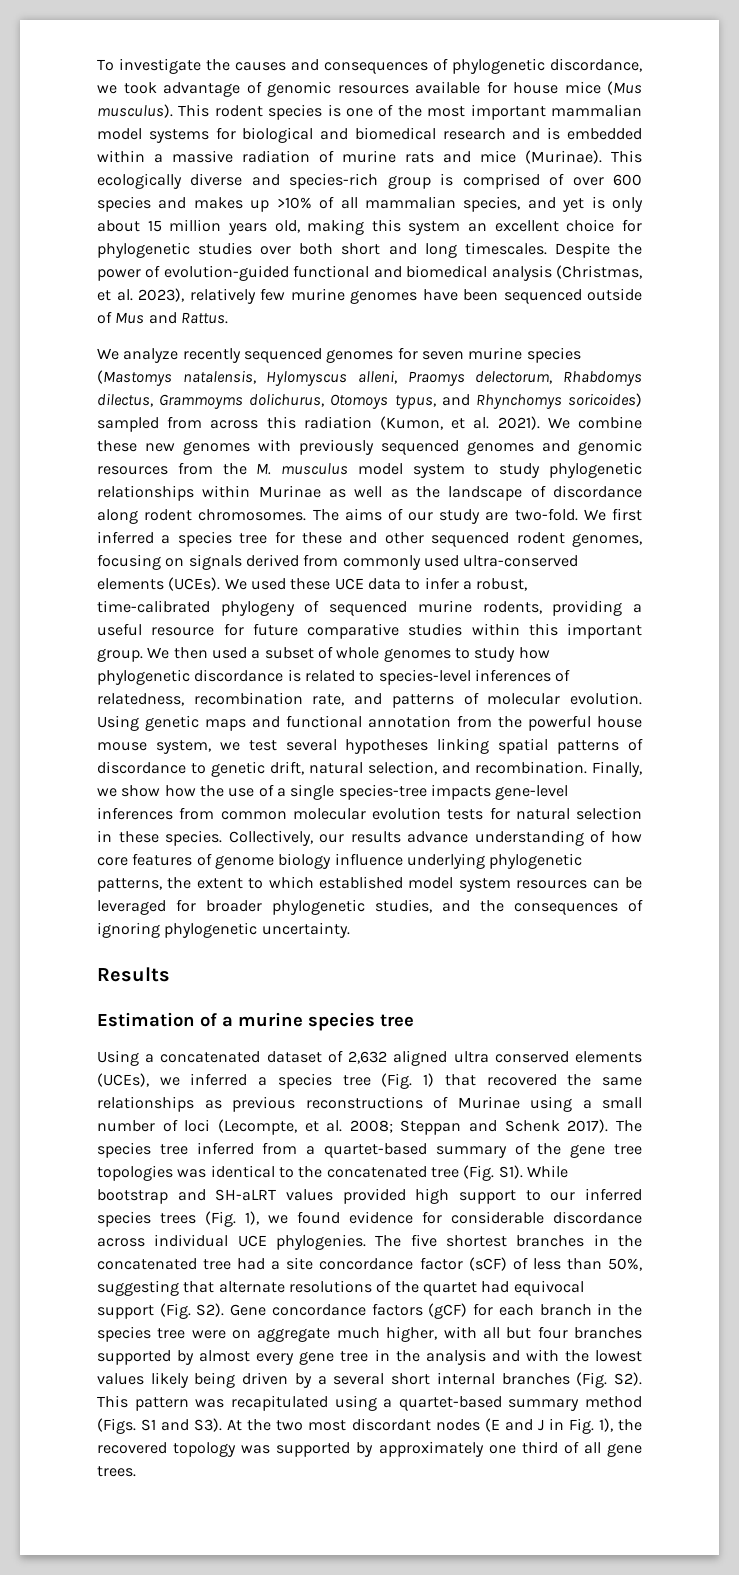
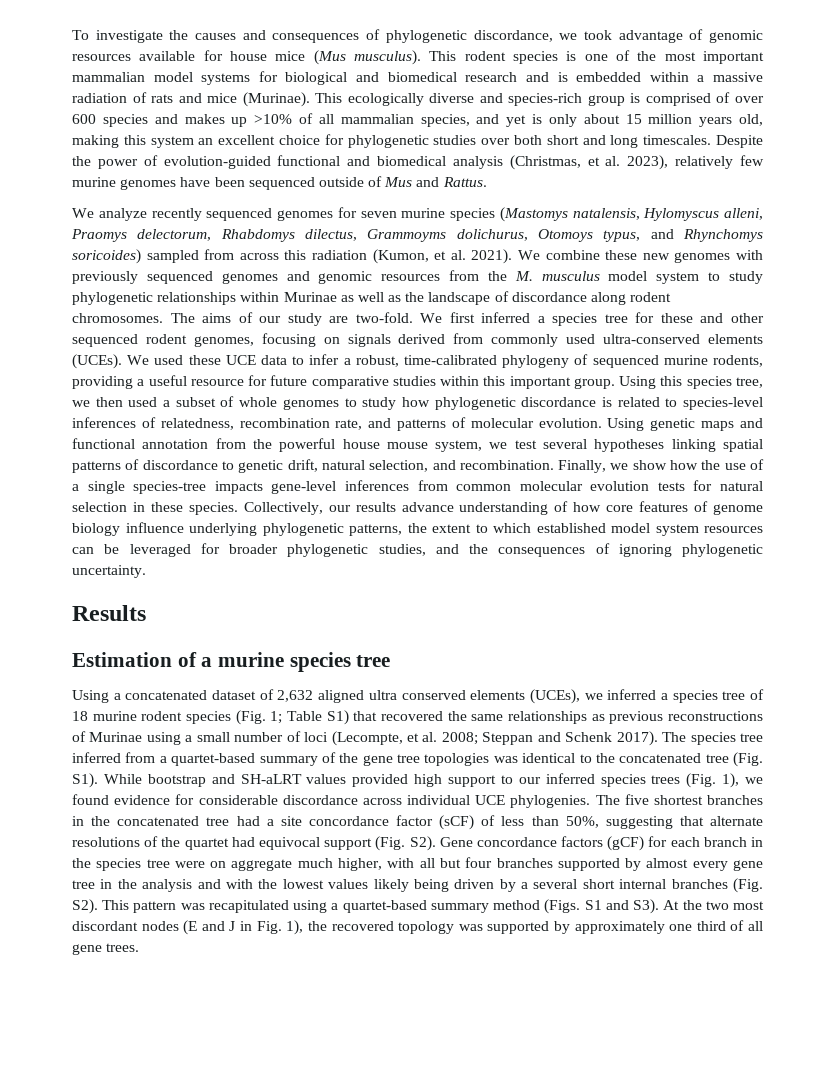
- This rodent species is one of the most important mammalian model systems for biological and biomedical research and is embedded within a massive radiation of murine rats and mice (Murinae).
+ This rodent species is one of the most important mammalian model systems for biological and biomedical research and is embedded within a massive radiation of rats and mice (Murinae).
- We then used a subset of whole genomes to study how phylogenetic discordance is related to species-level inferences of relatedness, recombination rate, and patterns of molecular evolution.
+ Using this species tree, we then used a subset of whole genomes to study how phylogenetic discordance is related to species-level inferences of relatedness, recombination rate, and patterns of molecular evolution.
- Using a concatenated dataset of 2,632 aligned ultra conserved elements (UCEs), we inferred a species tree (Fig. 1) that recovered the same relationships as previous reconstructions of Murinae using a small number of loci (Lecompte, et al. 2008; Steppan and Schenk 2017).
+ Using a concatenated dataset of 2,632 aligned ultra conserved elements (UCEs), we inferred a species tree of 18 murine rodent species (Fig. 1; Table S1) that recovered the same relationships as previous reconstructions of Murinae using a small number of loci (Lecompte, et al. 2008; Steppan and Schenk 2017).

